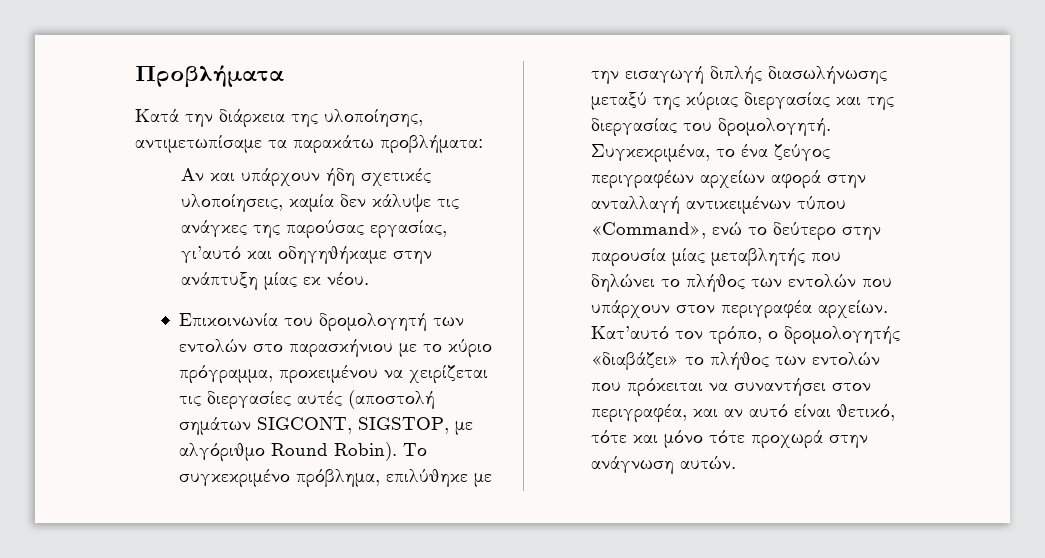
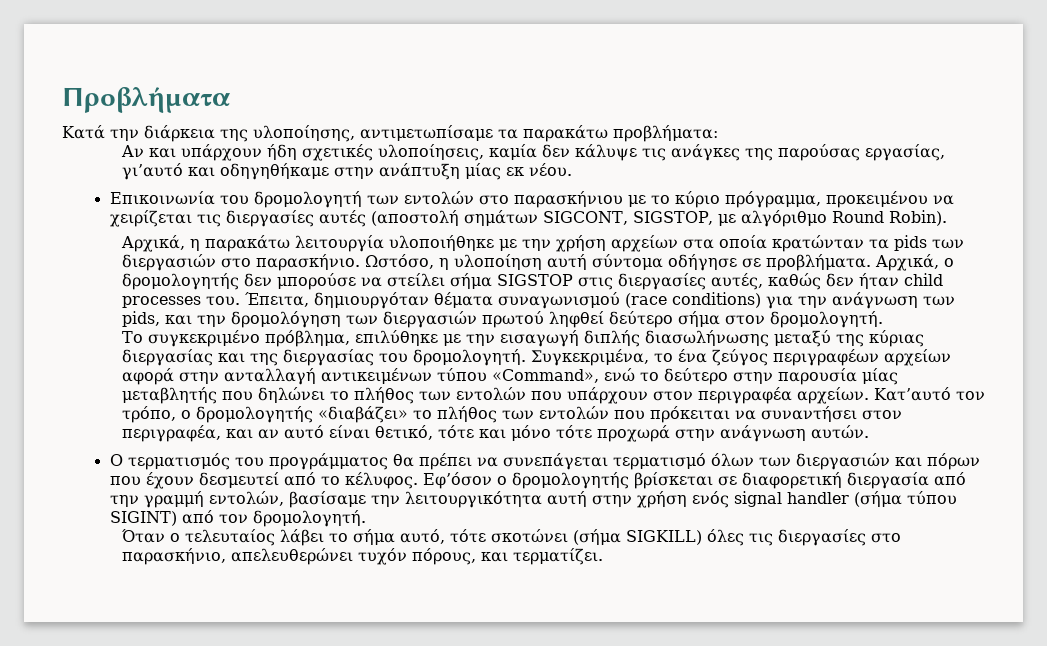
- Επικοινωνία του δρομολογητή των εντολών στο παρασκήνιου με το κύριο πρόγραμμα, προκειμένου να χειρίζεται τις διεργασίες αυτές (αποστολή σημάτων SIGCONT, SIGSTOP, με αλγόριθμο Round Robin). Το συγκεκριμένο πρόβλημα, επιλύθηκε με την εισαγωγή διπλής διασωλήνωσης μεταξύ της κύριας διεργασίας και της διεργασίας του δρομολογητή.
+ Επικοινωνία του δρομολογητή των εντολών στο παρασκήνιου με το κύριο πρόγραμμα, προκειμένου να χειρίζεται τις διεργασίες αυτές (αποστολή σημάτων SIGCONT, SIGSTOP, με αλγόριθμο Round Robin).
+ Αρχικά, η παρακάτω λειτουργία υλοποιήθηκε με την χρήση αρχείων στα οποία κρατώνταν τα pids των διεργασιών στο παρασκήνιο. Ωστόσο, η υλοποίηση αυτή σύντομα οδήγησε σε προβλήματα. Αρχικά, ο δρομολογητής δεν μπορούσε να στείλει σήμα SIGSTOP στις διεργασίες αυτές, καθώς δεν ήταν child processes του. Έπειτα, δημιουργόταν θέματα συναγωνισμού (race conditions) για την ανάγνωση των pids, και την δρομολόγηση των διεργασιών πρωτού ληφθεί δεύτερο σήμα στον δρομολογητή.
+ Το συγκεκριμένο πρόβλημα, επιλύθηκε με την εισαγωγή διπλής διασωλήνωσης μεταξύ της κύριας διεργασίας και της διεργασίας του δρομολογητή.
+ Ο τερματισμός του προγράμματος θα πρέπει να συνεπάγεται τερματισμό όλων των διεργασιών και πόρων που έχουν δεσμευτεί από το κέλυφος. Εφ’όσον ο δρομολογητής βρίσκεται σε διαφορετική διεργασία από την γραμμή εντολών, βασίσαμε την λειτουργικότητα αυτή στην χρήση ενός signal handler (σήμα τύπου SIGINT) από τον δρομολογητή.
+ Όταν ο τελευταίος λάβει το σήμα αυτό, τότε σκοτώνει (σήμα SIGKILL) όλες τις διεργασίες στο παρασκήνιο, απελευθερώνει τυχόν πόρους, και τερματίζει.

